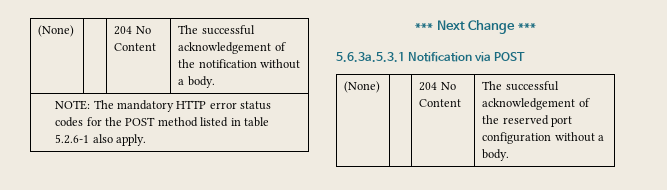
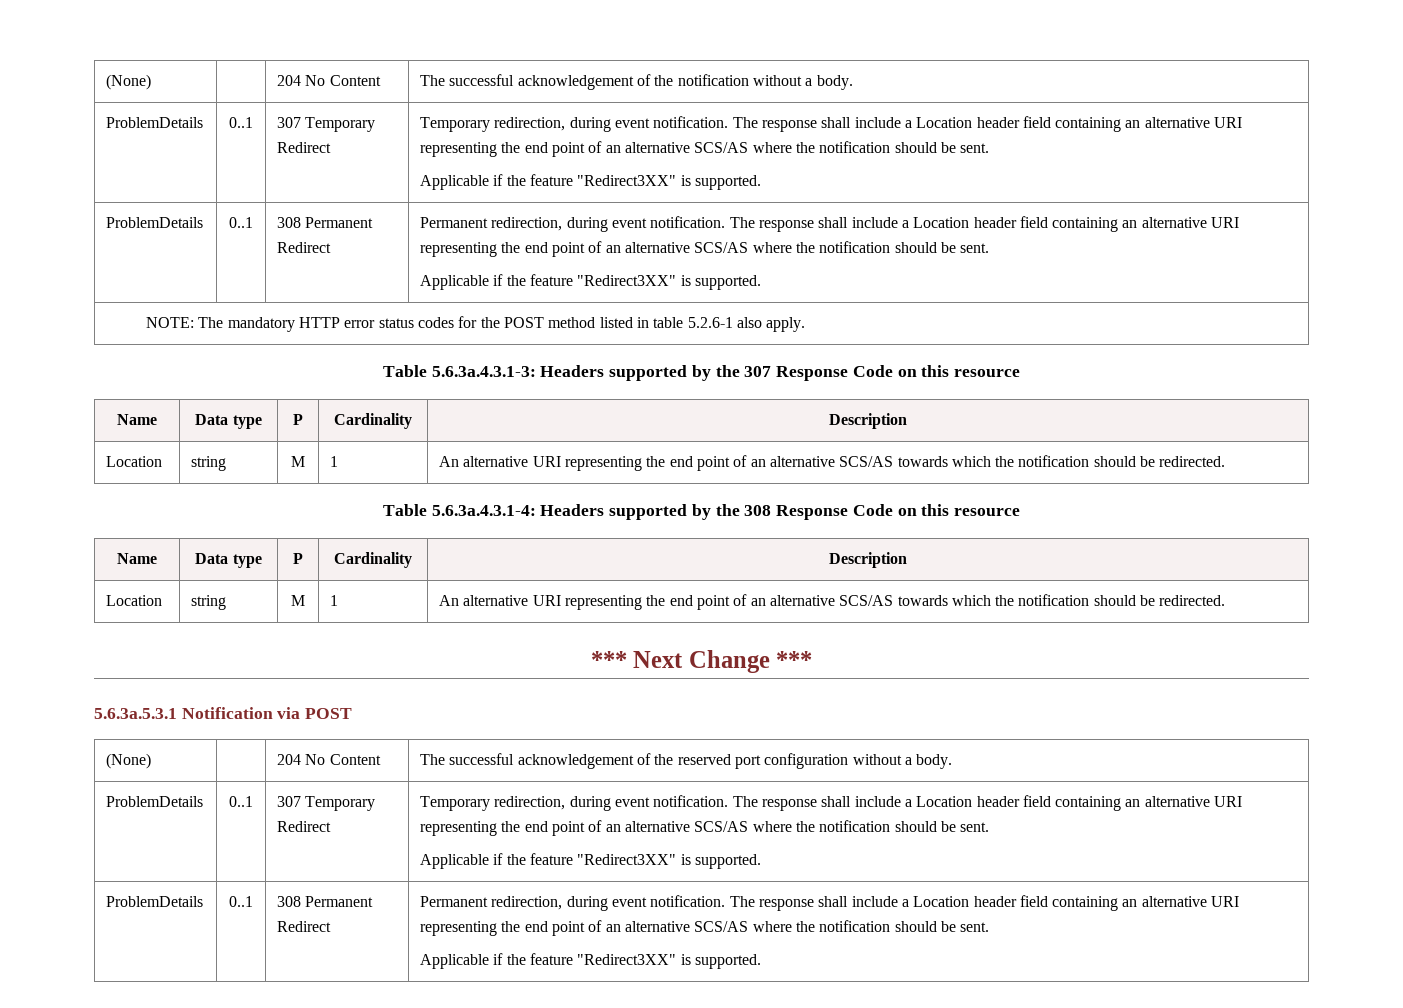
  (None) | | 204 No Content | The successful acknowledgement of the notification without a body.
+ ProblemDetails | 0..1 | 307 Temporary Redirect | Temporary redirection, during event notification. The response shall include a Location header field containing an alternative URI representing the end point of an alternative SCS/AS where the notification should be sent.
+ Applicable if the feature "Redirect3XX" is supported.
+ ProblemDetails | 0..1 | 308 Permanent Redirect | Permanent redirection, during event notification. The response shall include a Location header field containing an alternative URI representing the end point of an alternative SCS/AS where the notification should be sent.
+ Applicable if the feature "Redirect3XX" is supported.
+ Table 5.6.3a.4.3.1-3: Headers supported by the 307 Response Code on this resource
+ Name | Data type | P | Cardinality | Description
+ Location | string | M | 1 | An alternative URI representing the end point of an alternative SCS/AS towards which the notification should be redirected.
+ Table 5.6.3a.4.3.1-4: Headers supported by the 308 Response Code on this resource
+ Name | Data type | P | Cardinality | Description
+ Location | string | M | 1 | An alternative URI representing the end point of an alternative SCS/AS towards which the notification should be redirected.
  (None) | | 204 No Content | The successful acknowledgement of the reserved port configuration without a body.
+ ProblemDetails | 0..1 | 307 Temporary Redirect | Temporary redirection, during event notification. The response shall include a Location header field containing an alternative URI representing the end point of an alternative SCS/AS where the notification should be sent.
+ Applicable if the feature "Redirect3XX" is supported.
+ ProblemDetails | 0..1 | 308 Permanent Redirect | Permanent redirection, during event notification. The response shall include a Location header field containing an alternative URI representing the end point of an alternative SCS/AS where the notification should be sent.
+ Applicable if the feature "Redirect3XX" is supported.

